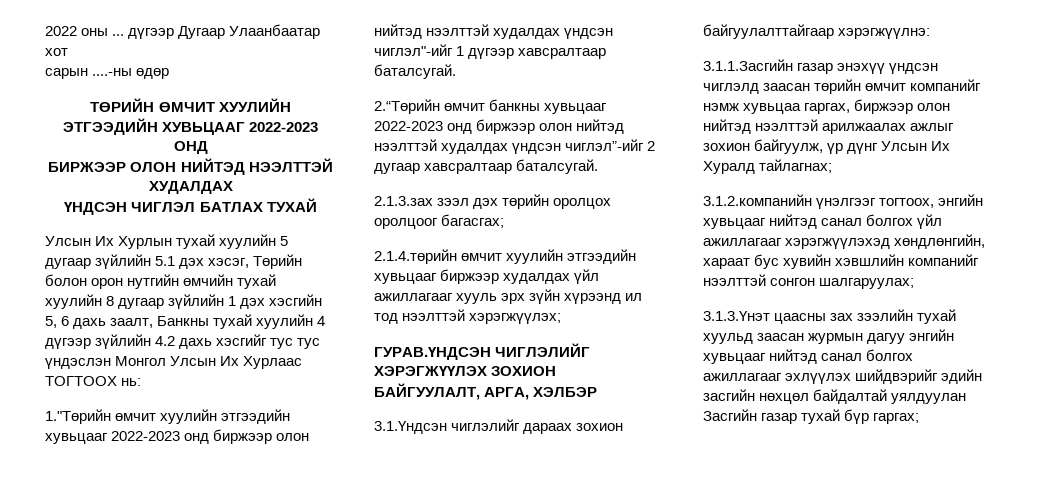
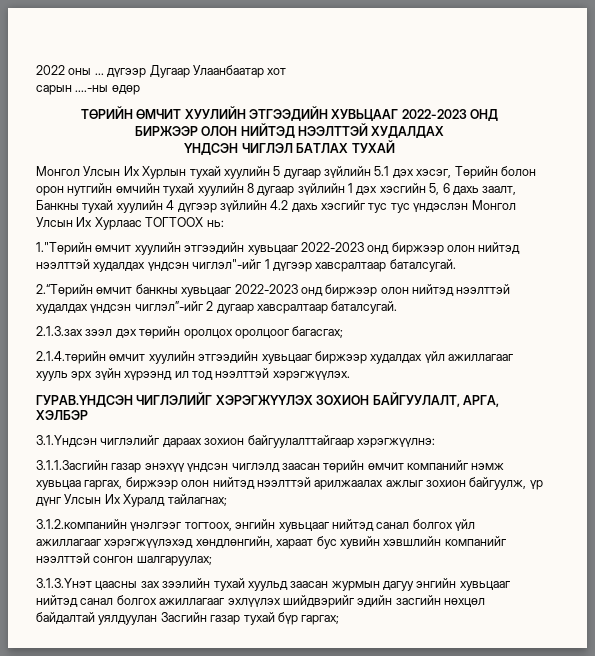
- Улсын Их Хурлын тухай хуулийн 5 дугаар зүйлийн 5.1 дэх хэсэг, Төрийн болон орон нутгийн өмчийн тухай хуулийн 8 дугаар зүйлийн 1 дэх хэсгийн 5, 6 дахь заалт, Банкны тухай хуулийн 4 дүгээр зүйлийн 4.2 дахь хэсгийг тус тус үндэслэн Монгол Улсын Их Хурлаас ТОГТООХ нь:
+ Монгол Улсын Их Хурлын тухай хуулийн 5 дугаар зүйлийн 5.1 дэх хэсэг, Төрийн болон орон нутгийн өмчийн тухай хуулийн 8 дугаар зүйлийн 1 дэх хэсгийн 5, 6 дахь заалт, Банкны тухай хуулийн 4 дүгээр зүйлийн 4.2 дахь хэсгийг тус тус үндэслэн Монгол Улсын Их Хурлаас ТОГТООХ нь:
- 2.1.4.төрийн өмчит хуулийн этгээдийн хувьцааг биржээр худалдах үйл ажиллагааг хууль эрх зүйн хүрээнд ил тод нээлттэй хэрэгжүүлэх;
+ 2.1.4.төрийн өмчит хуулийн этгээдийн хувьцааг биржээр худалдах үйл ажиллагааг хууль эрх зүйн хүрээнд ил тод нээлттэй хэрэгжүүлэх.

